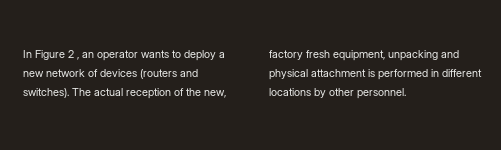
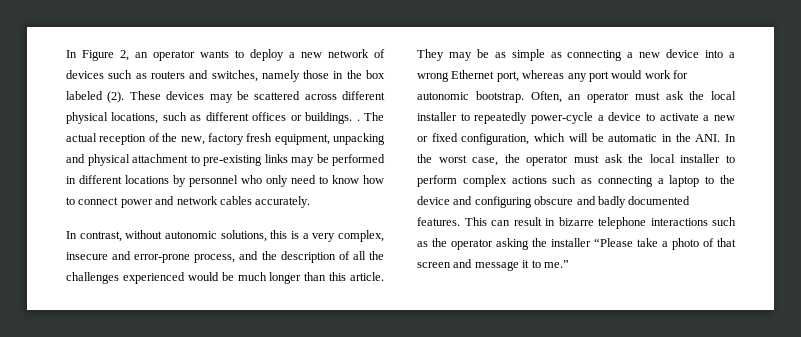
- In Figure 2 , an operator wants to deploy a new network of devices (routers and switches).
+ In Figure 2, an operator wants to deploy a new network of devices such as routers and switches, namely those in the box labeled (2). These devices may be scattered across different physical locations, such as different offices or buildings. .
- The actual reception of the new, factory fresh equipment, unpacking and physical attachment is performed in different locations by other personnel.
+ The actual reception of the new, factory fresh equipment, unpacking and physical attachment to pre-existing links may be performed in different locations by personnel who only need to know how to connect power and network cables accurately.
+ In contrast, without autonomic solutions, this is a very complex, insecure and error-prone process, and the description of all the challenges experienced would be much longer than this article. They may be as simple as connecting a new device into a wrong Ethernet port, whereas any port would work for autonomic bootstrap. Often, an operator must ask the local installer to repeatedly power-cycle a device to activate a new or fixed configuration, which will be automatic in the ANI. In the worst case, the operator must ask the local installer to perform complex actions such as connecting a laptop to the device and configuring obscure and badly documented features. This can result in bizarre telephone interactions such as the operator asking the installer “Please take a photo of that screen and message it to me.”

